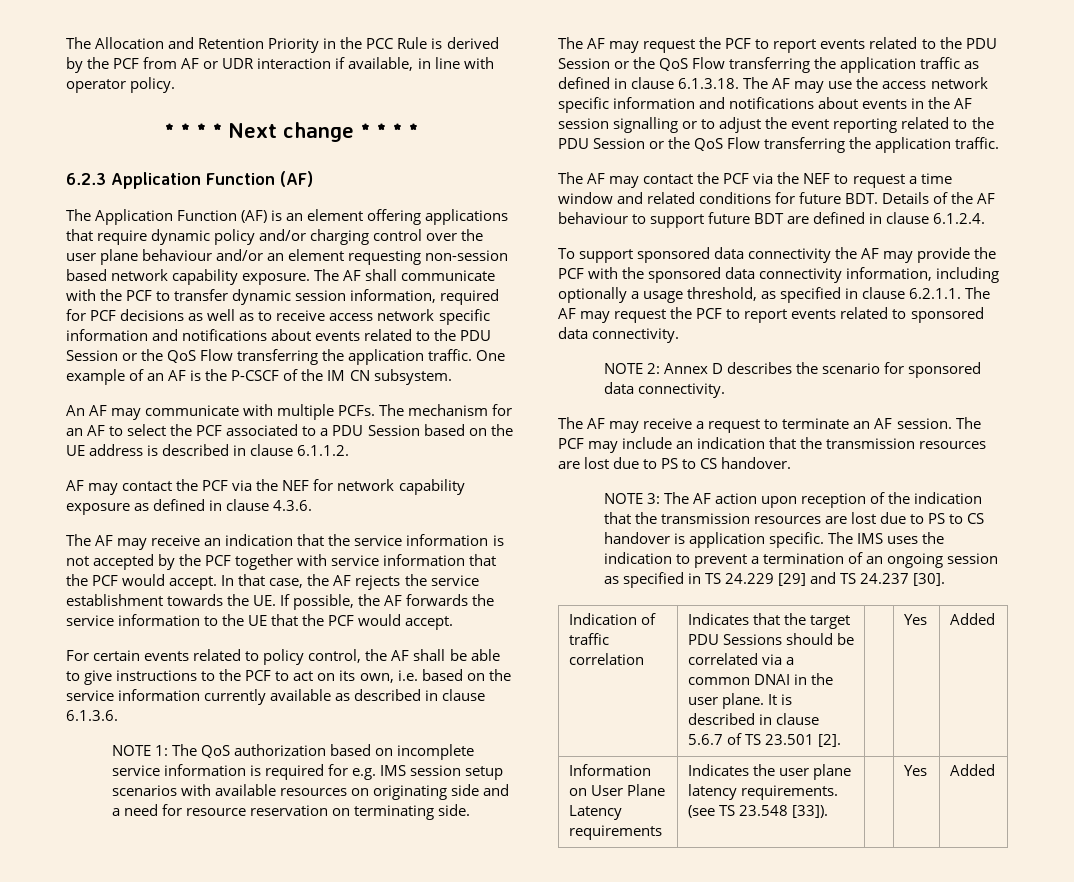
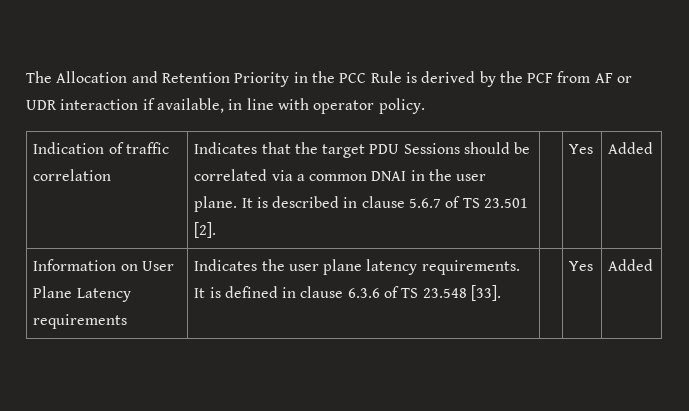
- * * * * Next change * * * *
- 6.2.3 Application Function (AF)
- The Application Function (AF) is an element offering applications that require dynamic policy and/or charging control over the user plane behaviour and/or an element requesting non-session based network capability exposure. The AF shall communicate with the PCF to transfer dynamic session information, required for PCF decisions as well as to receive access network specific information and notifications about events related to the PDU Session or the QoS Flow transferring the application traffic. One example of an AF is the P-CSCF of the IM CN subsystem.
- An AF may communicate with multiple PCFs. The mechanism for an AF to select the PCF associated to a PDU Session based on the UE address is described in clause 6.1.1.2.
- AF may contact the PCF via the NEF for network capability exposure as defined in clause 4.3.6.
- The AF may receive an indication that the service information is not accepted by the PCF together with service information that the PCF would accept. In that case, the AF rejects the service establishment towards the UE. If possible, the AF forwards the service information to the UE that the PCF would accept.
- For certain events related to policy control, the AF shall be able to give instructions to the PCF to act on its own, i.e. based on the service information currently available as described in clause 6.1.3.6.
- NOTE 1: The QoS authorization based on incomplete service information is required for e.g. IMS session setup scenarios with available resources on originating side and a need for resource reservation on terminating side.
- The AF may request the PCF to report events related to the PDU Session or the QoS Flow transferring the application traffic as defined in clause 6.1.3.18. The AF may use the access network specific information and notifications about events in the AF session signalling or to adjust the event reporting related to the PDU Session or the QoS Flow transferring the application traffic.
- The AF may contact the PCF via the NEF to request a time window and related conditions for future BDT. Details of the AF behaviour to support future BDT are defined in clause 6.1.2.4.
- To support sponsored data connectivity the AF may provide the PCF with the sponsored data connectivity information, including optionally a usage threshold, as specified in clause 6.2.1.1. The AF may request the PCF to report events related to sponsored data connectivity.
- NOTE 2: Annex D describes the scenario for sponsored data connectivity.
- The AF may receive a request to terminate an AF session. The PCF may include an indication that the transmission resources are lost due to PS to CS handover.
- NOTE 3: The AF action upon reception of the indication that the transmission resources are lost due to PS to CS handover is application specific. The IMS uses the indication to prevent a termination of an ongoing session as specified in TS 24.229 [29] and TS 24.237 [30].
- Information on User Plane Latency requirements | Indicates the user plane latency requirements. (see TS 23.548 [33]). | | Yes | Added
+ Information on User Plane Latency requirements | Indicates the user plane latency requirements. It is defined in clause 6.3.6 of TS 23.548 [33]. | | Yes | Added

